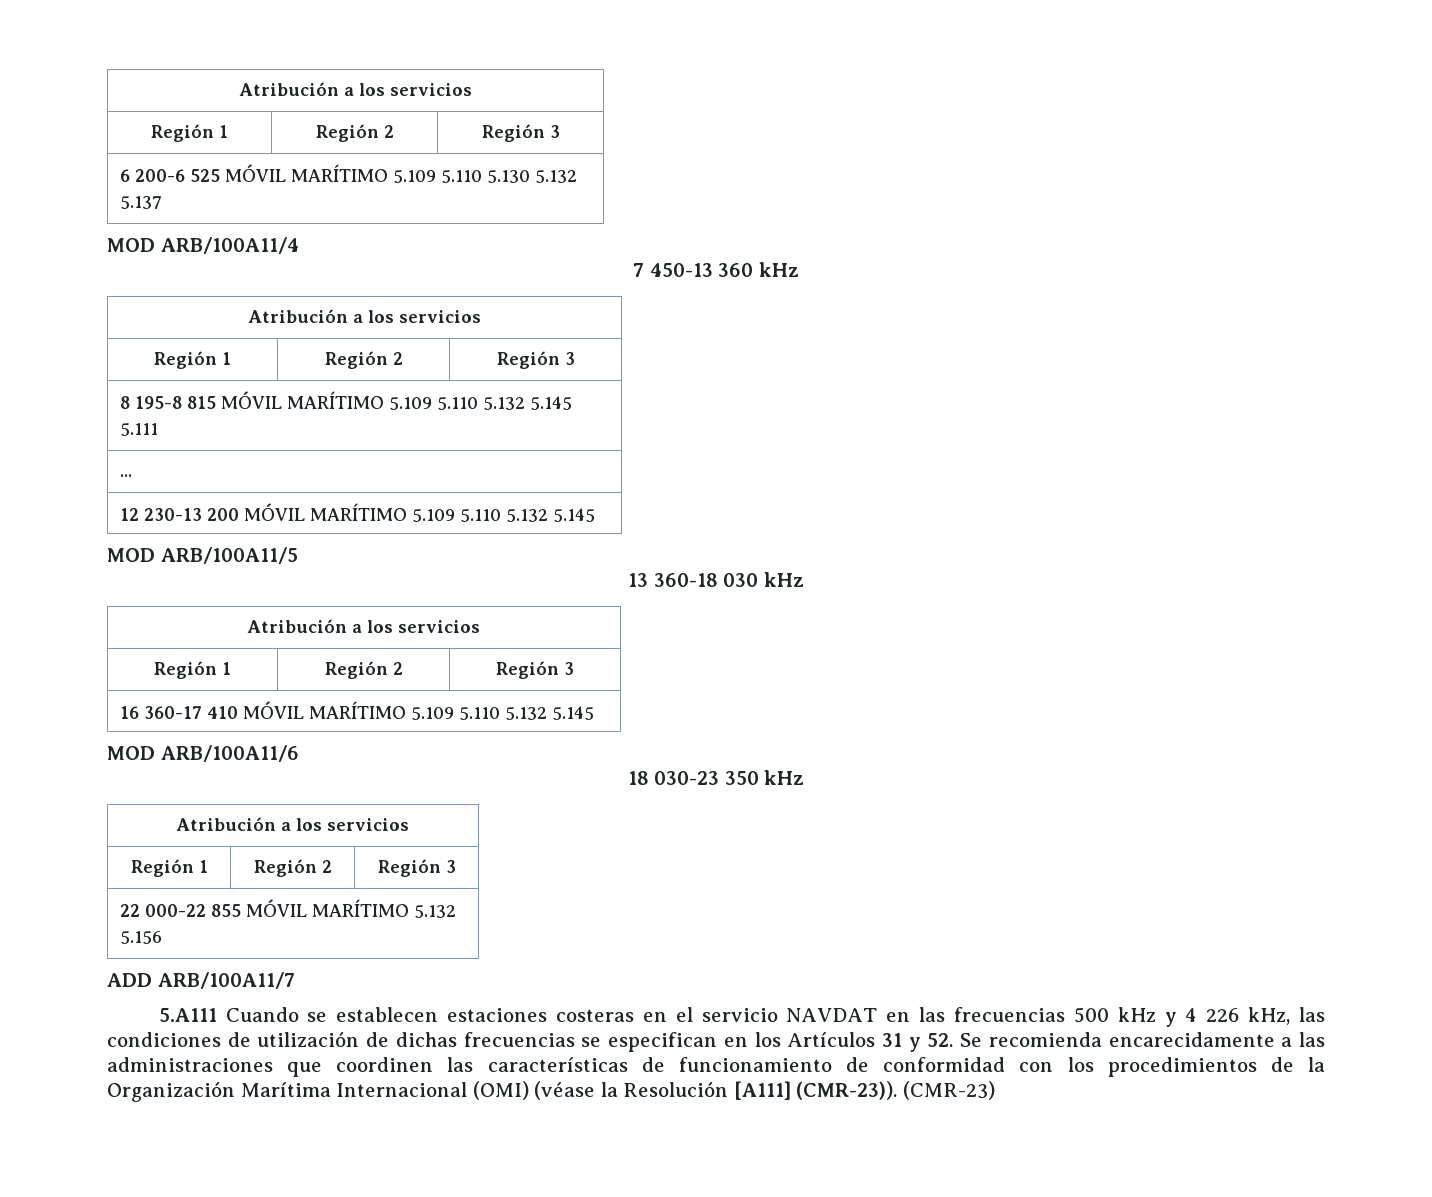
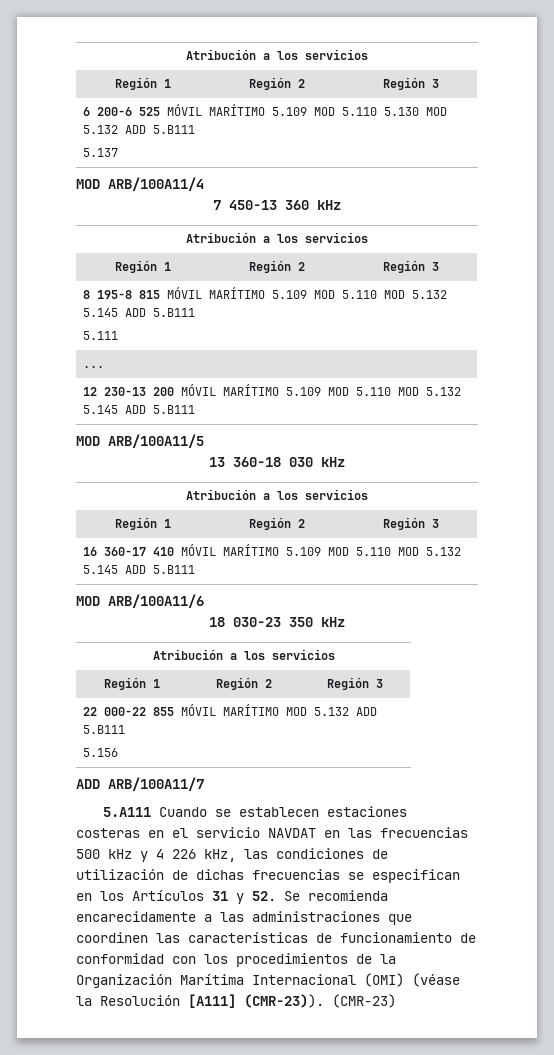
- 6 200-6 525 MÓVIL MARÍTIMO 5.109 5.110 5.130 5.132
+ 6 200-6 525 MÓVIL MARÍTIMO 5.109 MOD 5.110 5.130 MOD 5.132 ADD 5.B111
- 8 195-8 815 MÓVIL MARÍTIMO 5.109 5.110 5.132 5.145
+ 8 195-8 815 MÓVIL MARÍTIMO 5.109 MOD 5.110 MOD 5.132 5.145 ADD 5.B111
- 12 230-13 200 MÓVIL MARÍTIMO 5.109 5.110 5.132 5.145
+ 12 230-13 200 MÓVIL MARÍTIMO 5.109 MOD 5.110 MOD 5.132 5.145 ADD 5.B111
- 16 360-17 410 MÓVIL MARÍTIMO 5.109 5.110 5.132 5.145
+ 16 360-17 410 MÓVIL MARÍTIMO 5.109 MOD 5.110 MOD 5.132 5.145 ADD 5.B111
- 22 000-22 855 MÓVIL MARÍTIMO 5.132
+ 22 000-22 855 MÓVIL MARÍTIMO MOD 5.132 ADD 5.B111

